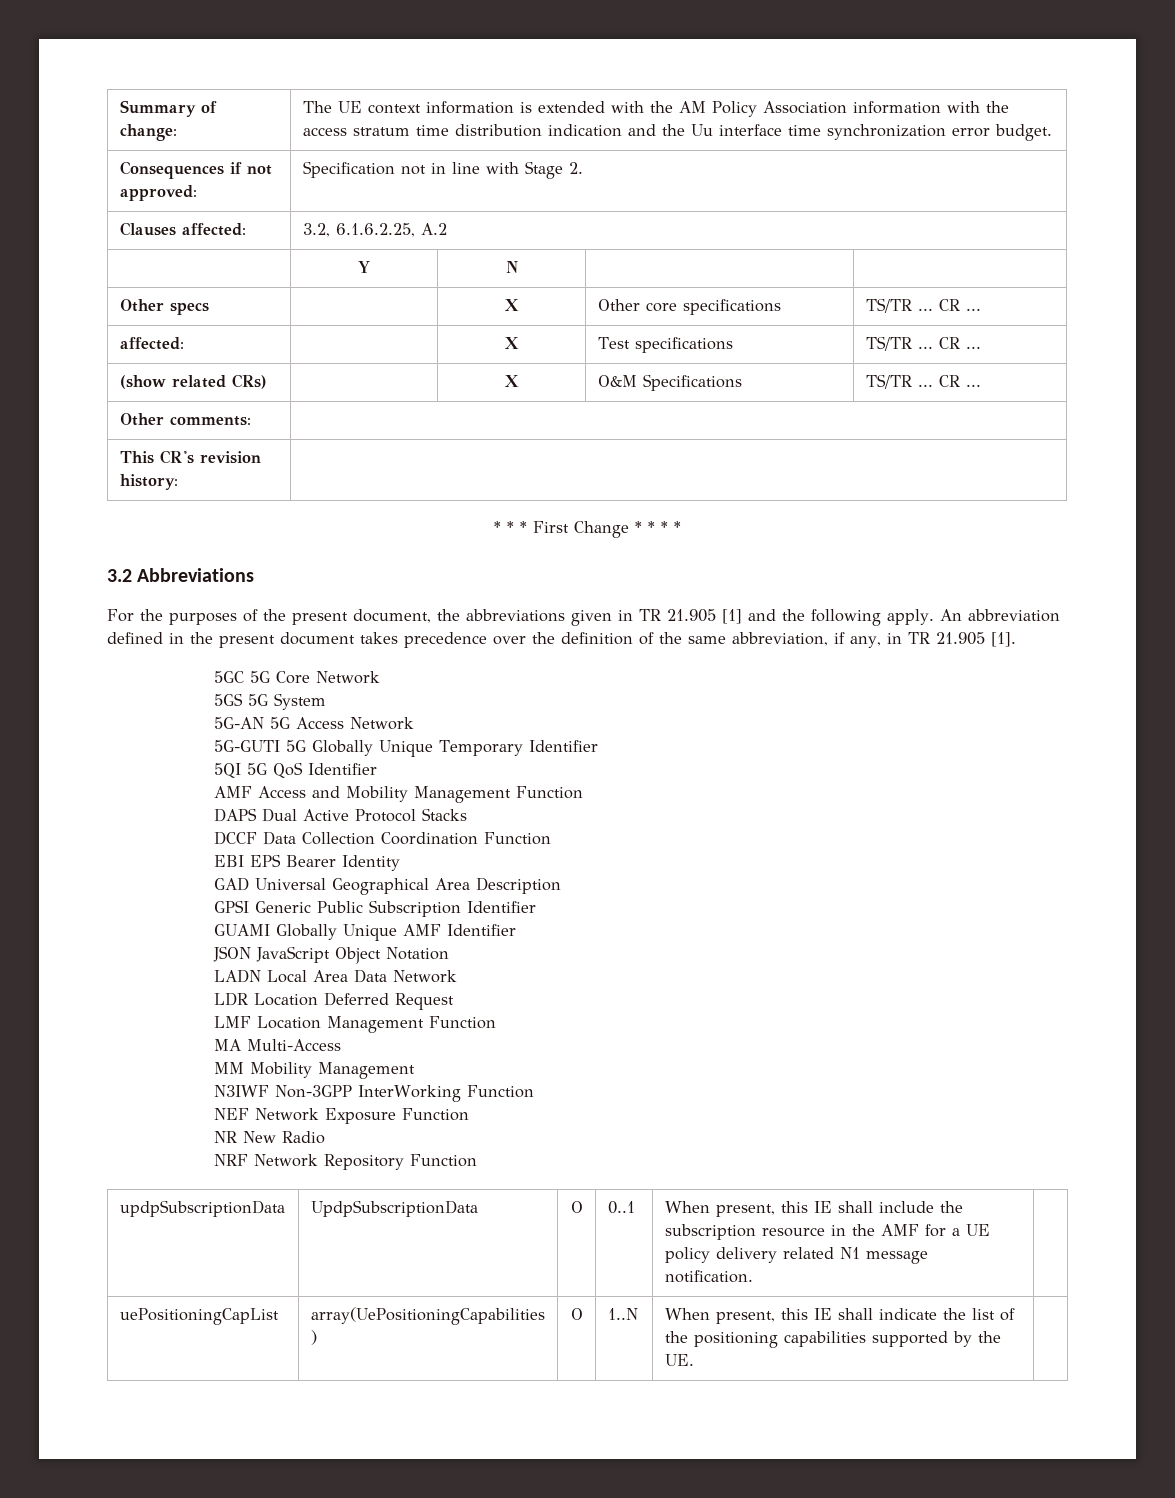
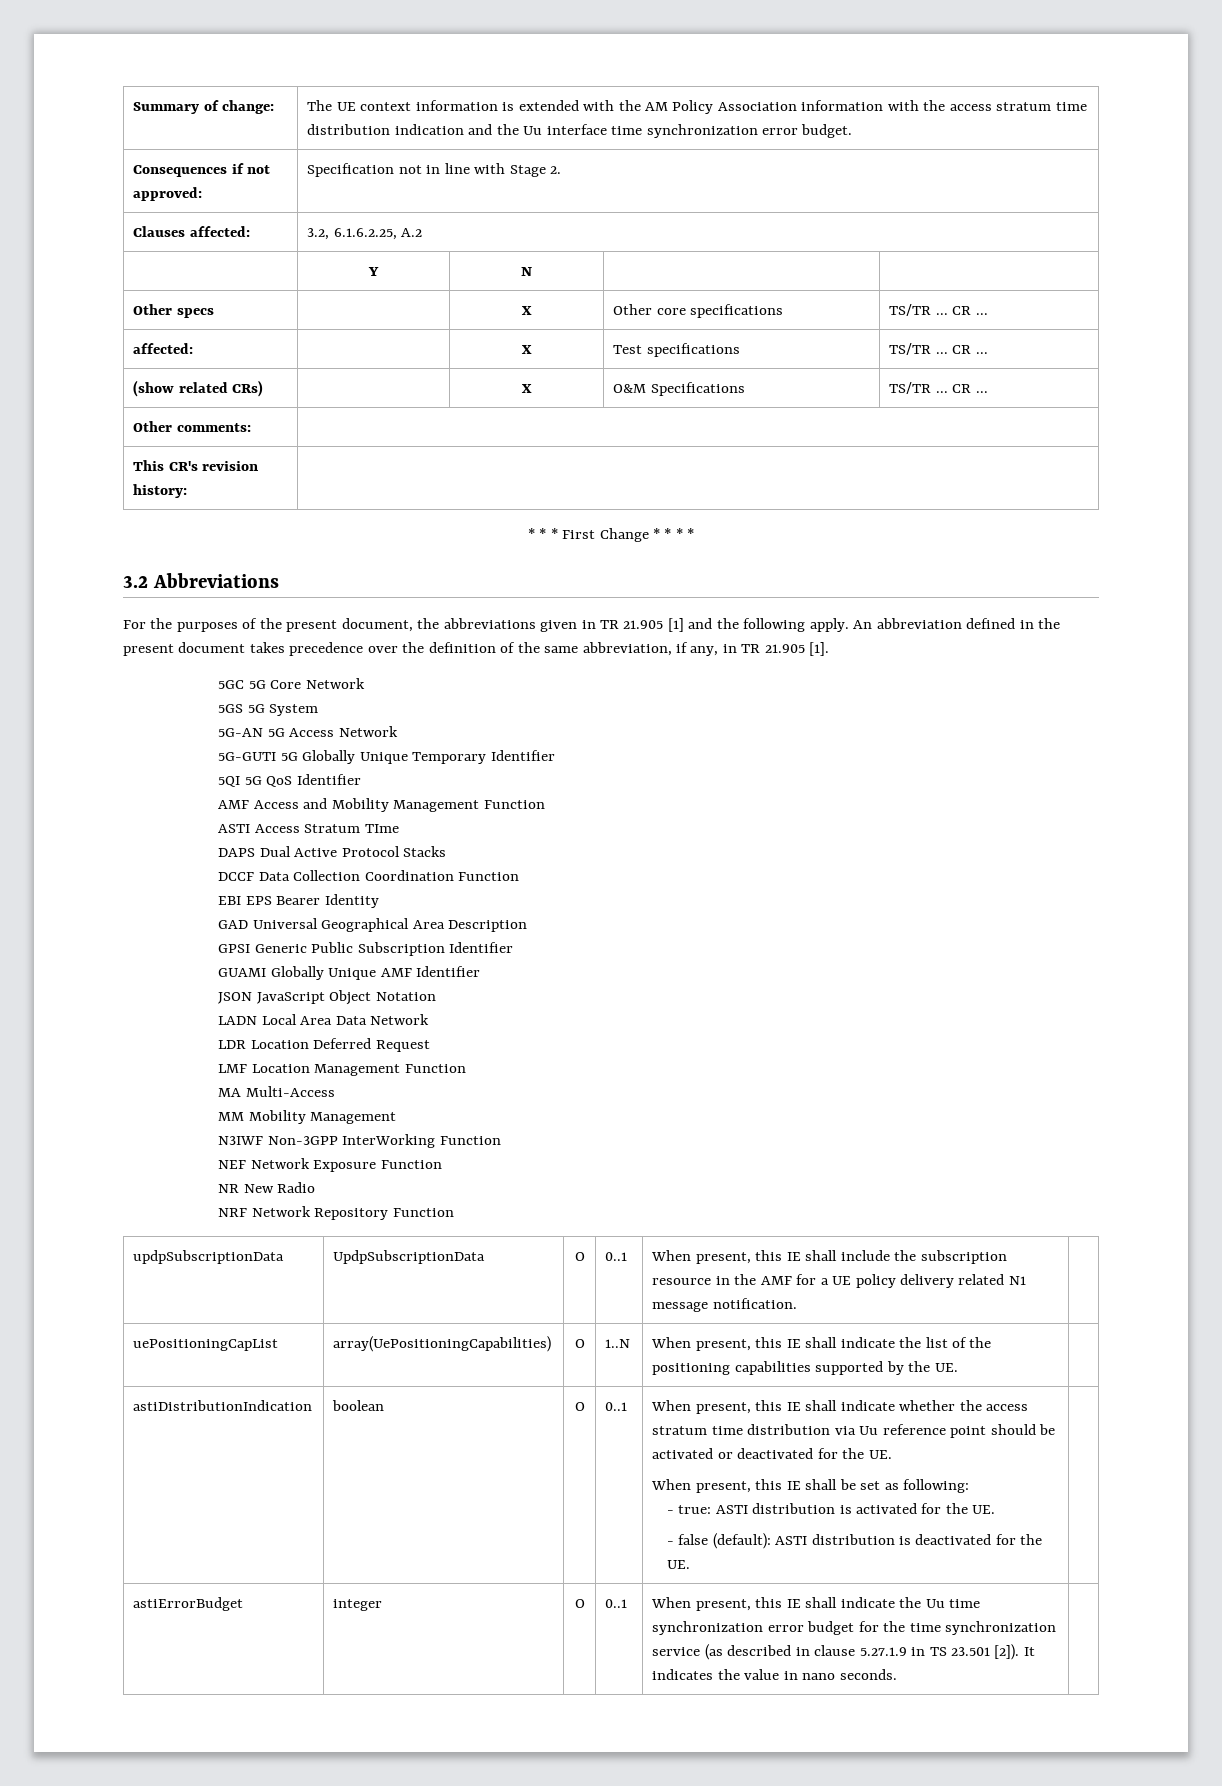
+ ASTI Access Stratum TIme
+ astiDistributionIndication | boolean | O | 0..1 | When present, this IE shall indicate whether the access stratum time distribution via Uu reference point should be activated or deactivated for the UE.
+ When present, this IE shall be set as following:
+ - true: ASTI distribution is activated for the UE.
+ - false (default): ASTI distribution is deactivated for the UE. |
+ astiErrorBudget | integer | O | 0..1 | When present, this IE shall indicate the Uu time synchronization error budget for the time synchronization service (as described in clause 5.27.1.9 in TS 23.501 [2]). It indicates the value in nano seconds. |

